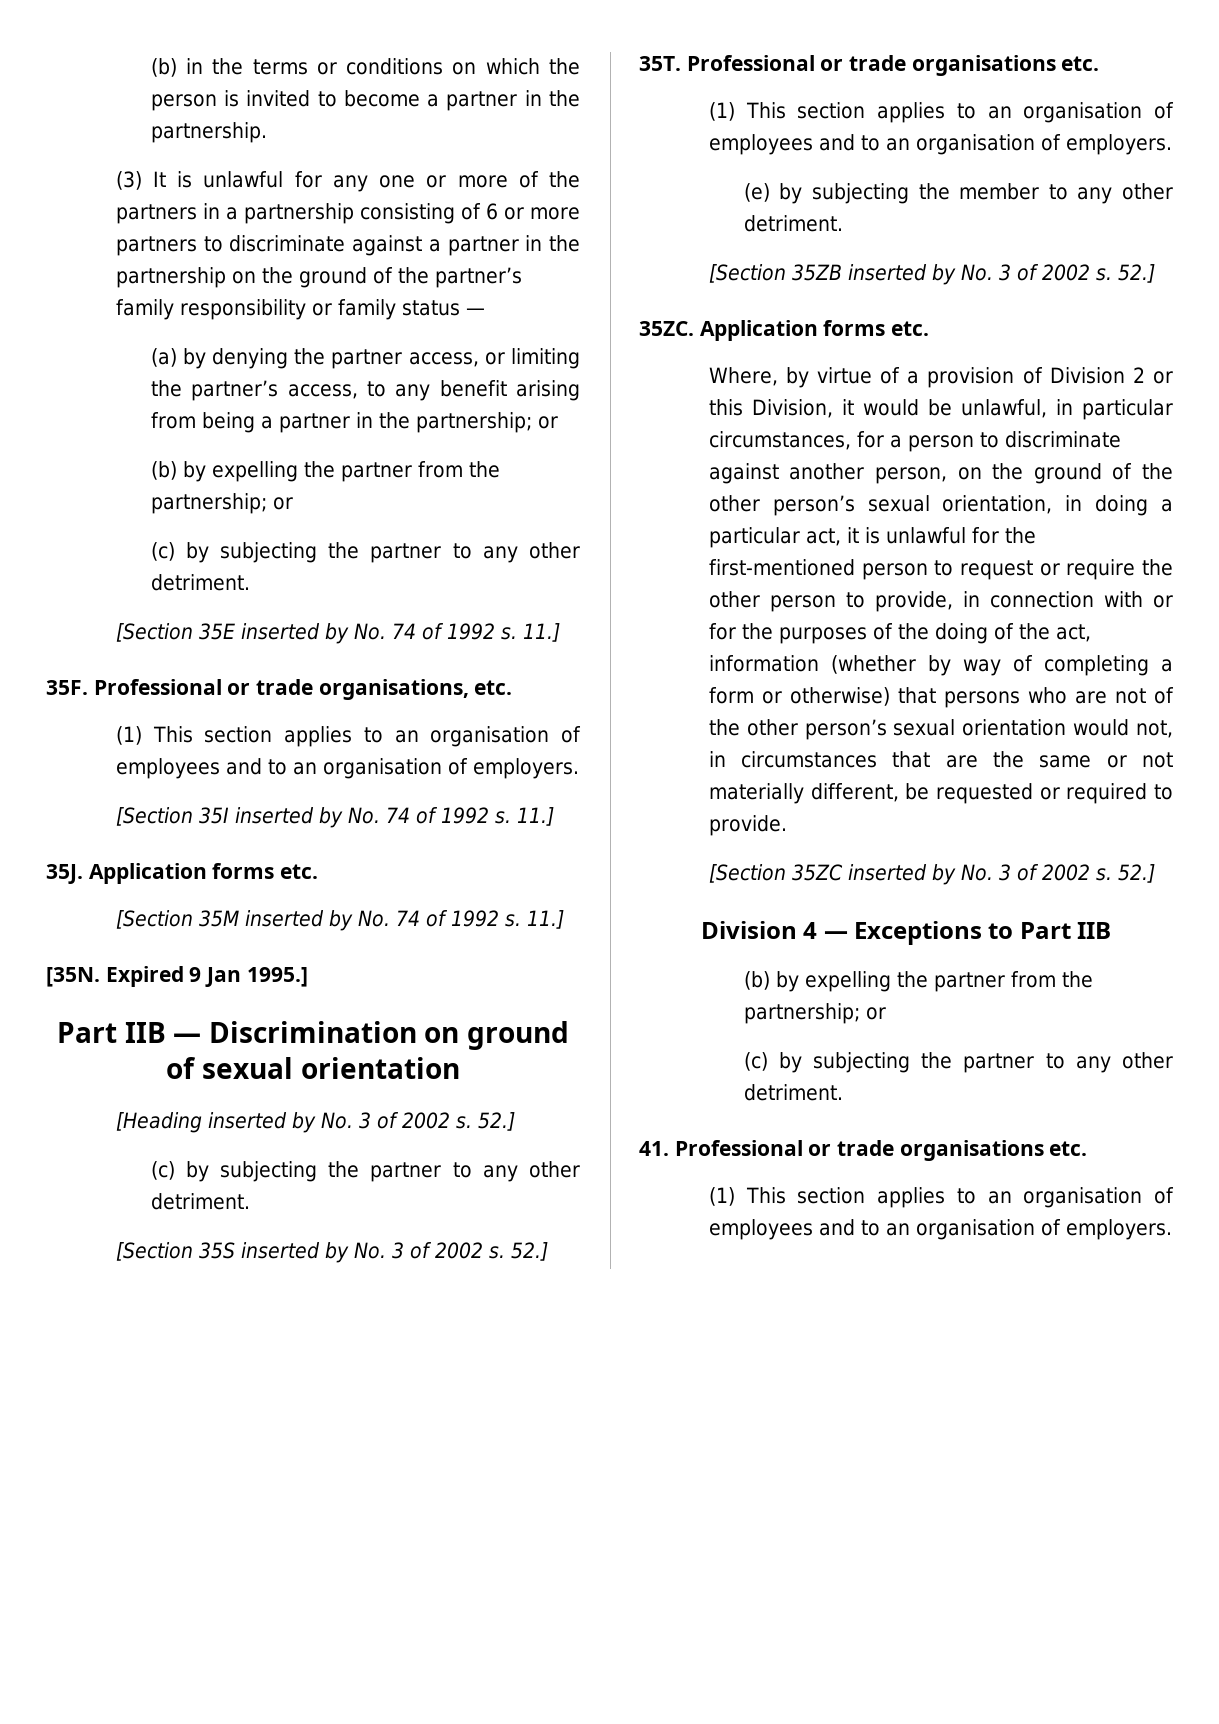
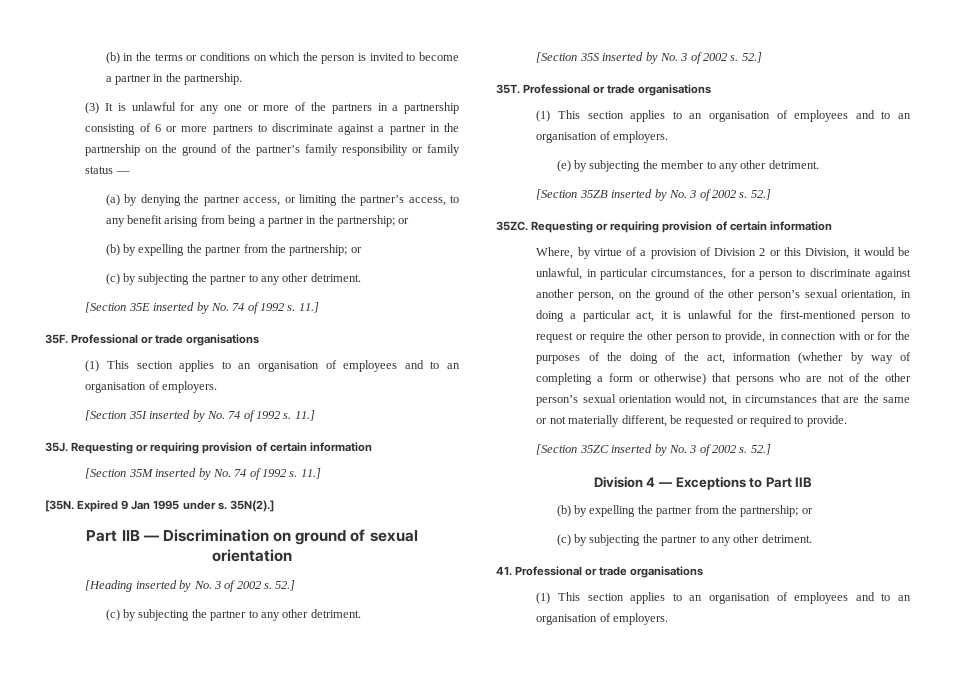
- 35F. Professional or trade organisations, etc.
+ 35F. Professional or trade organisations
- 35J. Application forms etc.
+ 35J. Requesting or requiring provision of certain information
- Expired 9 Jan 1995.]
+ Expired 9 Jan 1995 under s. 35N(2).]
- 35T. Professional or trade organisations etc.
+ 35T. Professional or trade organisations
- 35ZC. Application forms etc.
+ 35ZC. Requesting or requiring provision of certain information
- 41. Professional or trade organisations etc.
+ 41. Professional or trade organisations

